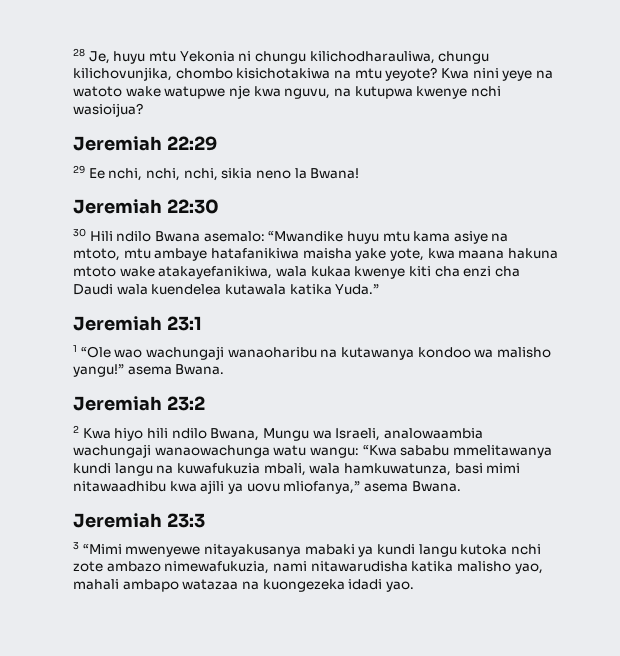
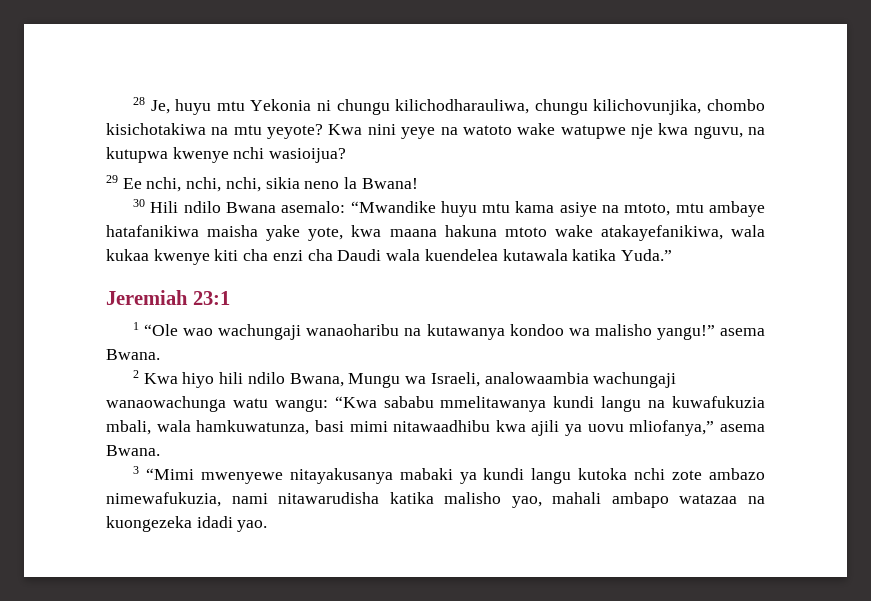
- Jeremiah 22:29
- Jeremiah 22:30
- Jeremiah 23:2
- Jeremiah 23:3

